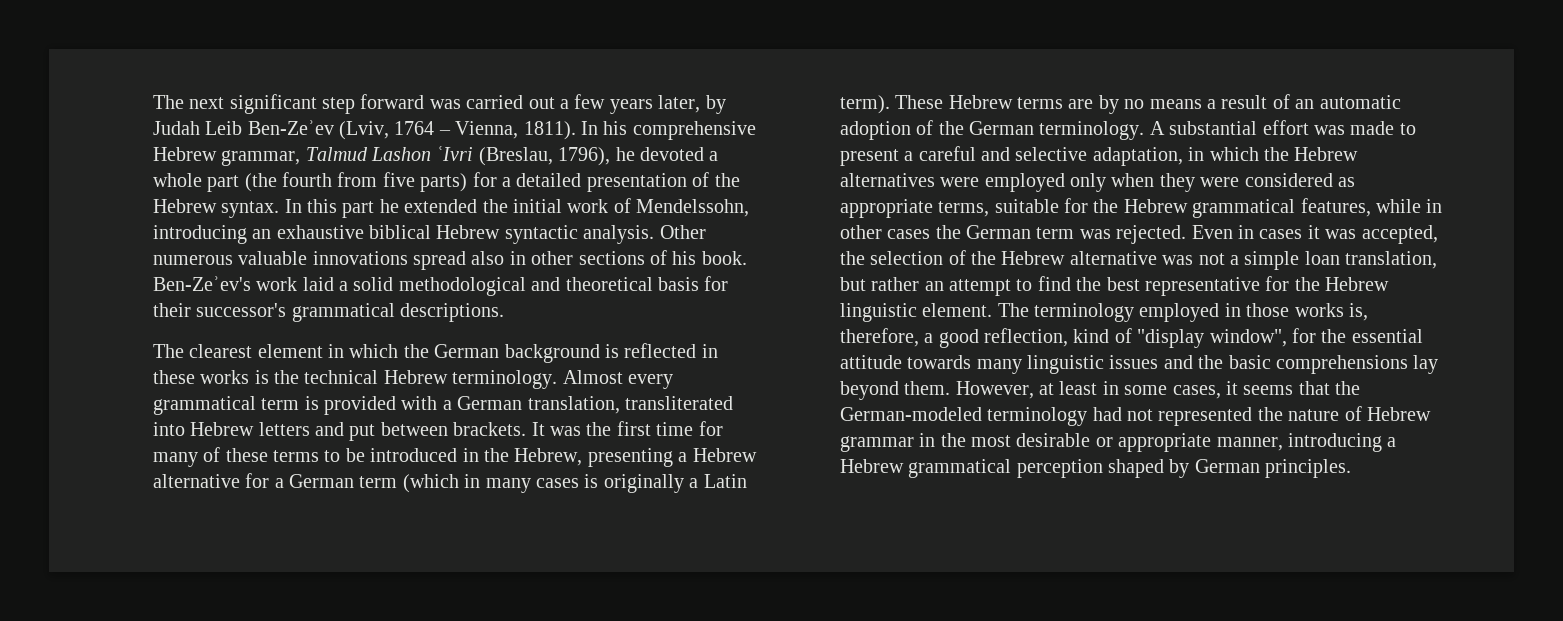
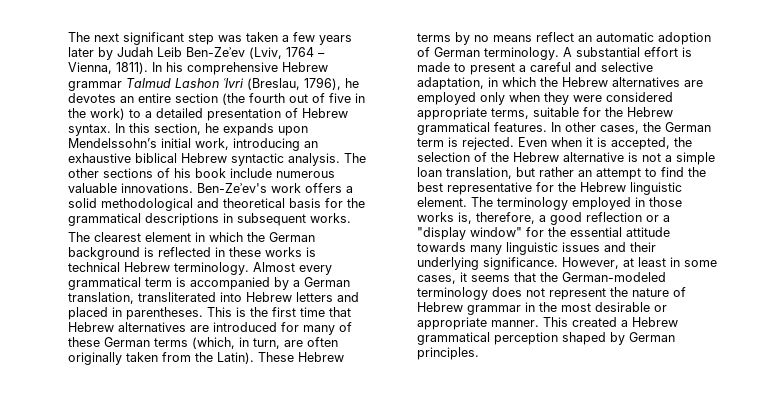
- The next significant step forward was carried out a few years later, by Judah Leib Ben-Zeʾev (Lviv, 1764 – Vienna, 1811).
+ The next significant step was taken a few years later by Judah Leib Ben-Zeʾev (Lviv, 1764 – Vienna, 1811).
- In his comprehensive Hebrew grammar, Talmud Lashon ʿIvri (Breslau, 1796), he devoted a whole part (the fourth from five parts) for a detailed presentation of the Hebrew syntax.
+ In his comprehensive Hebrew grammar Talmud Lashon ʿIvri (Breslau, 1796), he devotes an entire section (the fourth out of five in the work) to a detailed presentation of Hebrew syntax.
- In this part he extended the initial work of Mendelssohn, introducing an exhaustive biblical Hebrew syntactic analysis.
+ In this section, he expands upon Mendelssohn’s initial work, introducing an exhaustive biblical Hebrew syntactic analysis.
- Other numerous valuable innovations spread also in other sections of his book.
+ The other sections of his book include numerous valuable innovations.
- Ben-Zeʾev's work laid a solid methodological and theoretical basis for their successor's grammatical descriptions.
+ Ben-Zeʾev's work offers a solid methodological and theoretical basis for the grammatical descriptions in subsequent works.
- The clearest element in which the German background is reflected in these works is the technical Hebrew terminology.
+ The clearest element in which the German background is reflected in these works is technical Hebrew terminology.
- Almost every grammatical term is provided with a German translation, transliterated into Hebrew letters and put between brackets. It was the first time for many of these terms to be introduced in the Hebrew, presenting a Hebrew alternative for a German term (which in many cases is originally a Latin term).
+ Almost every grammatical term is accompanied by a German translation, transliterated into Hebrew letters and placed in parentheses. This is the first time that Hebrew alternatives are introduced for many of these German terms (which, in turn, are often originally taken from the Latin).
- These Hebrew terms are by no means a result of an automatic adoption of the German terminology.
+ These Hebrew terms by no means reflect an automatic adoption of German terminology.
- A substantial effort was made to present a careful and selective adaptation, in which the Hebrew alternatives were employed only when they were considered as appropriate terms, suitable for the Hebrew grammatical features, while in other cases the German term was rejected.
+ A substantial effort is made to present a careful and selective adaptation, in which the Hebrew alternatives are employed only when they were considered appropriate terms, suitable for the Hebrew grammatical features. In other cases, the German term is rejected.
- Even in cases it was accepted, the selection of the Hebrew alternative was not a simple loan translation, but rather an attempt to find the best representative for the Hebrew linguistic element.
+ Even when it is accepted, the selection of the Hebrew alternative is not a simple loan translation, but rather an attempt to find the best representative for the Hebrew linguistic element.
- The terminology employed in those works is, therefore, a good reflection, kind of "display window", for the essential attitude towards many linguistic issues and the basic comprehensions lay beyond them.
+ The terminology employed in those works is, therefore, a good reflection or a "display window" for the essential attitude towards many linguistic issues and their underlying significance.
- However, at least in some cases, it seems that the German-modeled terminology had not represented the nature of Hebrew grammar in the most desirable or appropriate manner, introducing a Hebrew grammatical perception shaped by German principles.
+ However, at least in some cases, it seems that the German-modeled terminology does not represent the nature of Hebrew grammar in the most desirable or appropriate manner. This created a Hebrew grammatical perception shaped by German principles.

